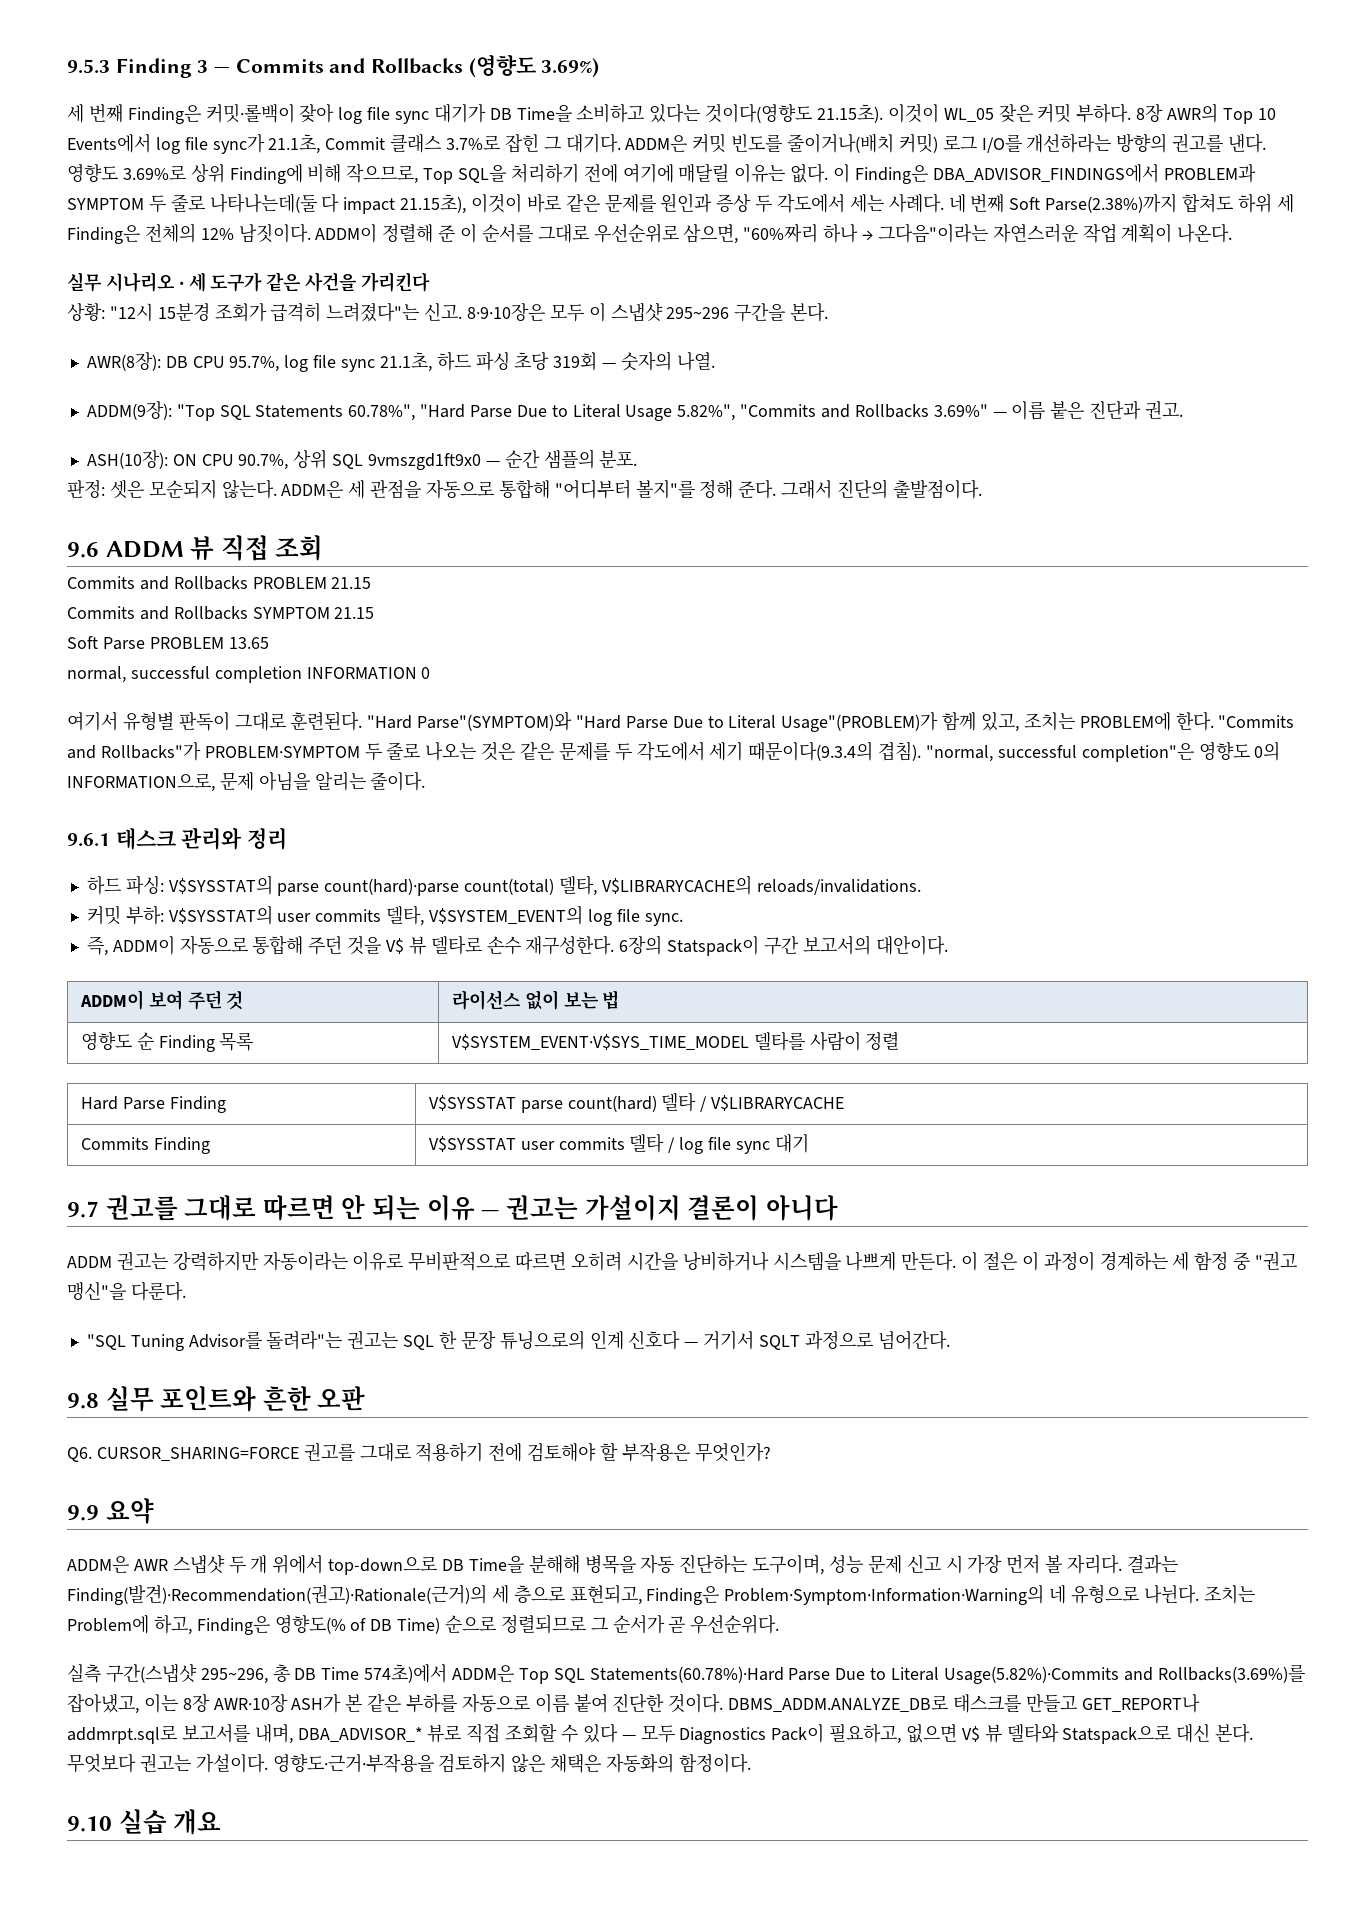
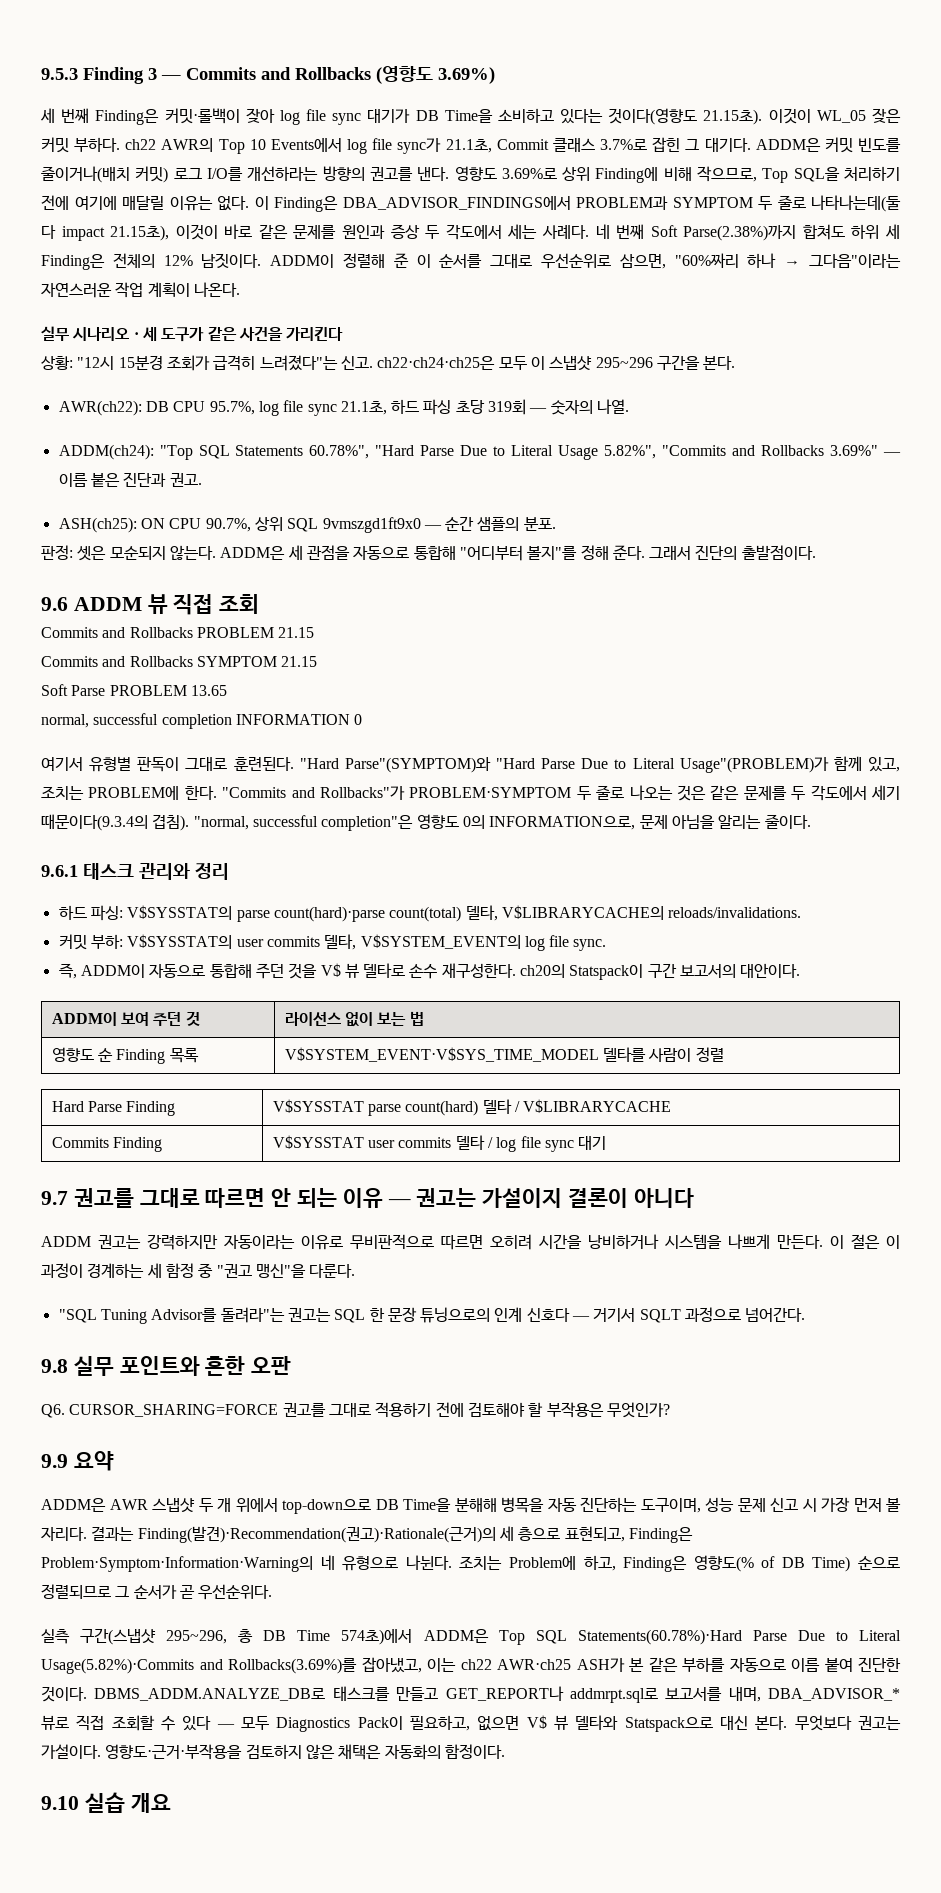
- 세 번째 Finding은 커밋·롤백이 잦아 log file sync 대기가 DB Time을 소비하고 있다는 것이다(영향도 21.15초). 이것이 WL_05 잦은 커밋 부하다. 8장 AWR의 Top 10 Events에서 log file sync가 21.1초, Commit 클래스 3.7%로 잡힌 그 대기다.
+ 세 번째 Finding은 커밋·롤백이 잦아 log file sync 대기가 DB Time을 소비하고 있다는 것이다(영향도 21.15초). 이것이 WL_05 잦은 커밋 부하다. ch22 AWR의 Top 10 Events에서 log file sync가 21.1초, Commit 클래스 3.7%로 잡힌 그 대기다.
- 상황: "12시 15분경 조회가 급격히 느려졌다"는 신고. 8·9·10장은 모두 이 스냅샷 295~296 구간을 본다.
+ 상황: "12시 15분경 조회가 급격히 느려졌다"는 신고. ch22·ch24·ch25은 모두 이 스냅샷 295~296 구간을 본다.
- AWR(8장): DB CPU 95.7%, log file sync 21.1초, 하드 파싱 초당 319회 — 숫자의 나열.
+ AWR(ch22): DB CPU 95.7%, log file sync 21.1초, 하드 파싱 초당 319회 — 숫자의 나열.
- ADDM(9장): "Top SQL Statements 60.78%", "Hard Parse Due to Literal Usage 5.82%", "Commits and Rollbacks 3.69%" — 이름 붙은 진단과 권고.
+ ADDM(ch24): "Top SQL Statements 60.78%", "Hard Parse Due to Literal Usage 5.82%", "Commits and Rollbacks 3.69%" — 이름 붙은 진단과 권고.
- ASH(10장): ON CPU 90.7%, 상위 SQL 9vmszgd1ft9x0 — 순간 샘플의 분포.
+ ASH(ch25): ON CPU 90.7%, 상위 SQL 9vmszgd1ft9x0 — 순간 샘플의 분포.
- 즉, ADDM이 자동으로 통합해 주던 것을 V$ 뷰 델타로 손수 재구성한다. 6장의 Statspack이 구간 보고서의 대안이다.
+ 즉, ADDM이 자동으로 통합해 주던 것을 V$ 뷰 델타로 손수 재구성한다. ch20의 Statspack이 구간 보고서의 대안이다.
- 실측 구간(스냅샷 295~296, 총 DB Time 574초)에서 ADDM은 Top SQL Statements(60.78%)·Hard Parse Due to Literal Usage(5.82%)·Commits and Rollbacks(3.69%)를 잡아냈고, 이는 8장 AWR·10장 ASH가 본 같은 부하를 자동으로 이름 붙여 진단한 것이다.
+ 실측 구간(스냅샷 295~296, 총 DB Time 574초)에서 ADDM은 Top SQL Statements(60.78%)·Hard Parse Due to Literal Usage(5.82%)·Commits and Rollbacks(3.69%)를 잡아냈고, 이는 ch22 AWR·ch25 ASH가 본 같은 부하를 자동으로 이름 붙여 진단한 것이다.

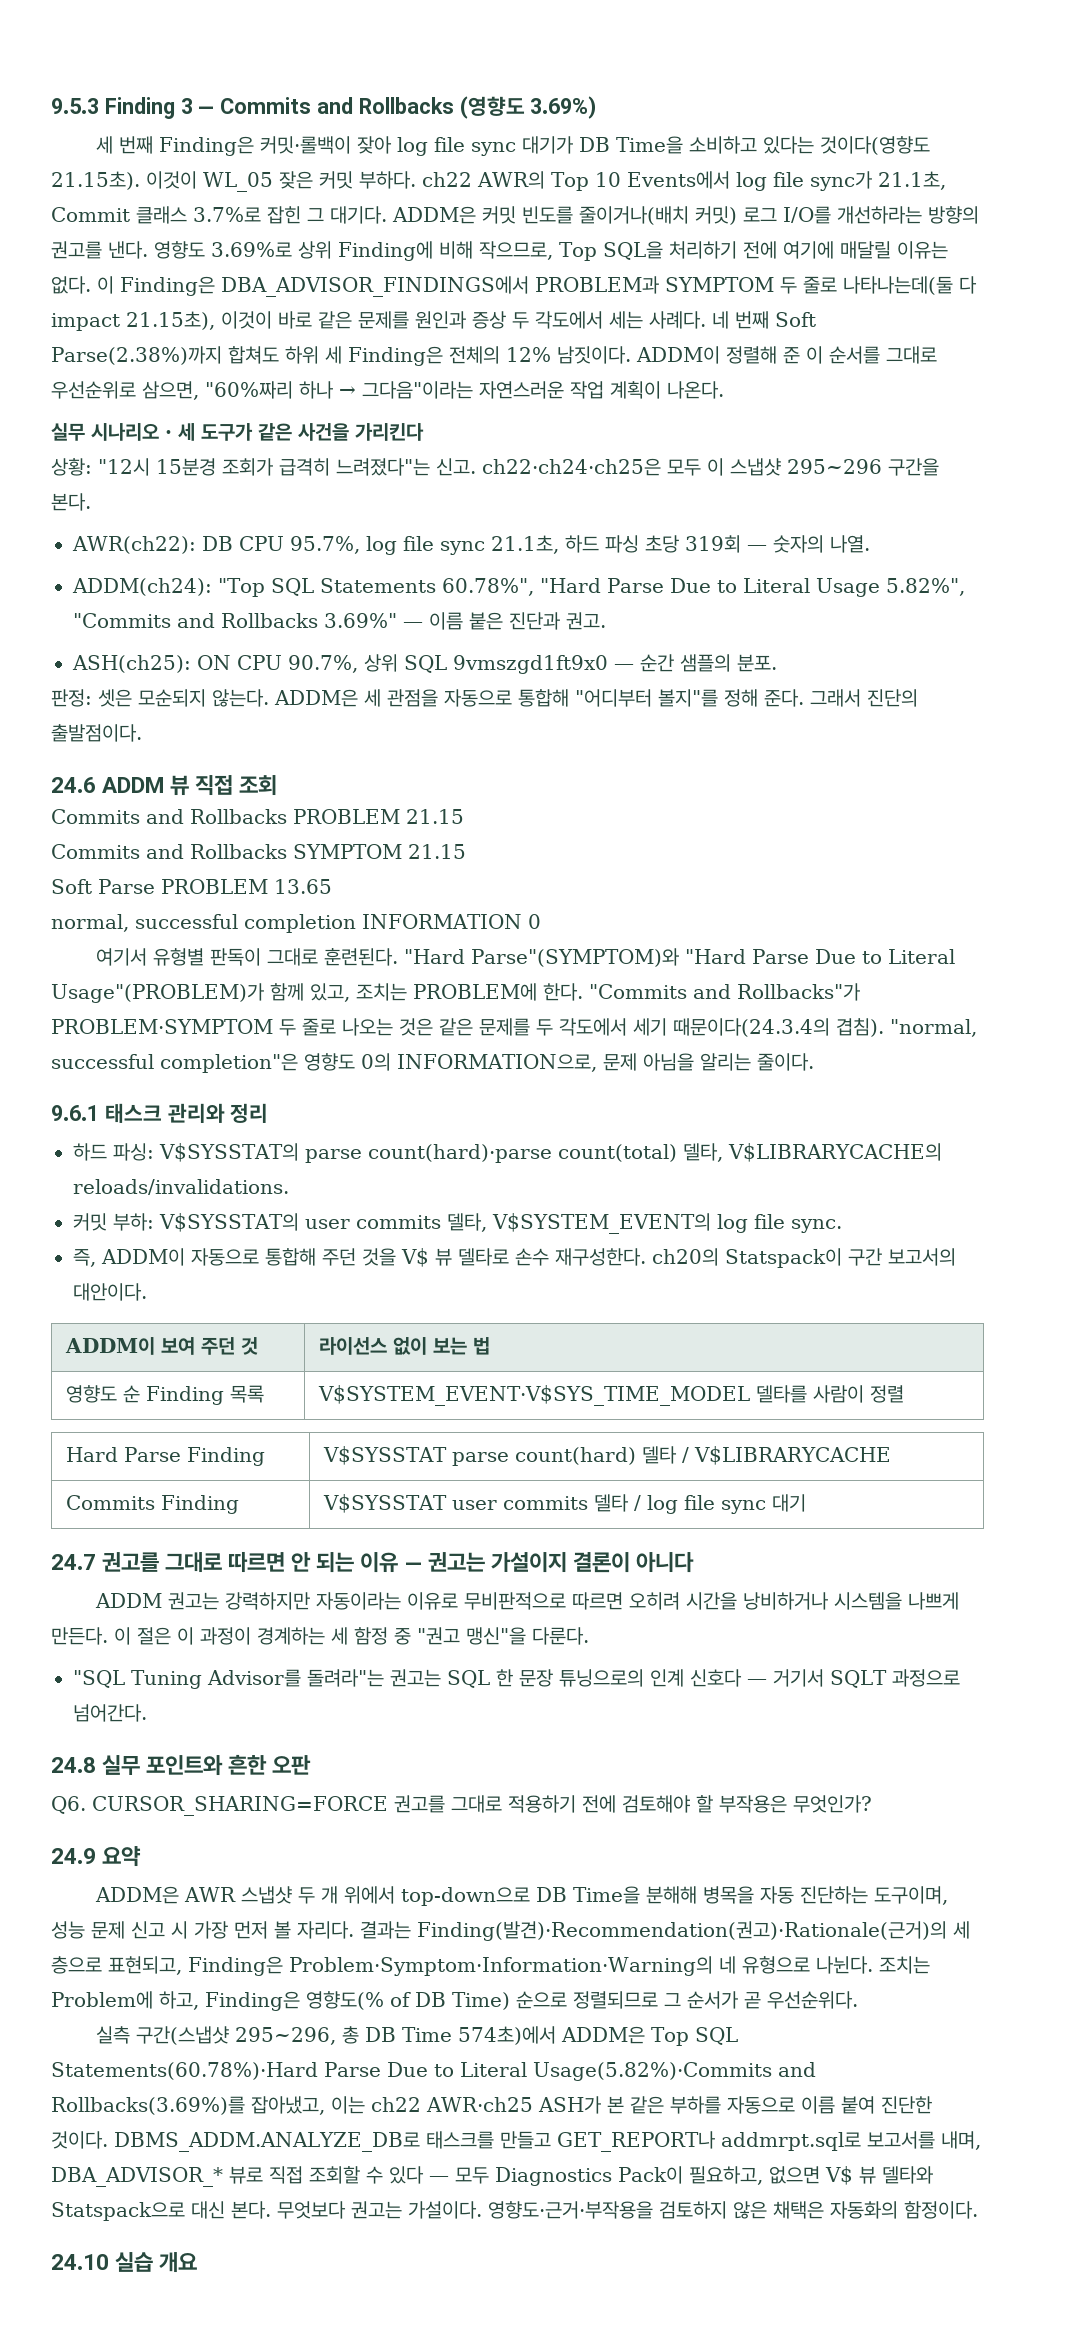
- 9.6 ADDM 뷰 직접 조회
+ 24.6 ADDM 뷰 직접 조회
- "Commits and Rollbacks"가 PROBLEM·SYMPTOM 두 줄로 나오는 것은 같은 문제를 두 각도에서 세기 때문이다(9.3.4의 겹침).
+ "Commits and Rollbacks"가 PROBLEM·SYMPTOM 두 줄로 나오는 것은 같은 문제를 두 각도에서 세기 때문이다(24.3.4의 겹침).
- 9.7 권고를 그대로 따르면 안 되는 이유 — 권고는 가설이지 결론이 아니다
+ 24.7 권고를 그대로 따르면 안 되는 이유 — 권고는 가설이지 결론이 아니다
- 9.8 실무 포인트와 흔한 오판
+ 24.8 실무 포인트와 흔한 오판
- 9.9 요약
+ 24.9 요약
- 9.10 실습 개요
+ 24.10 실습 개요

